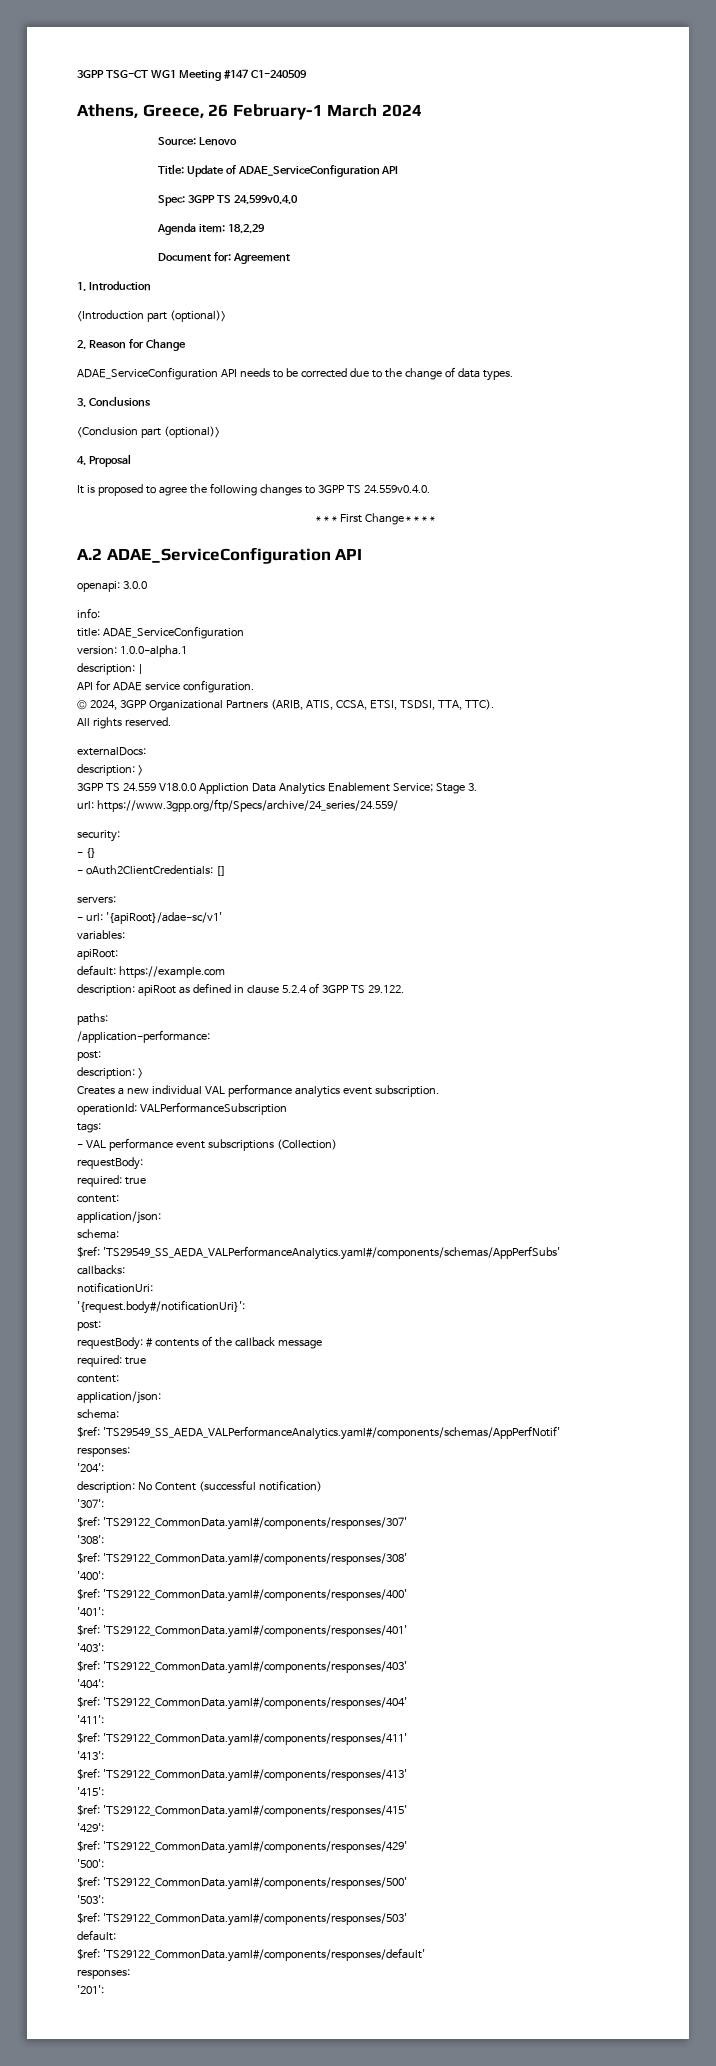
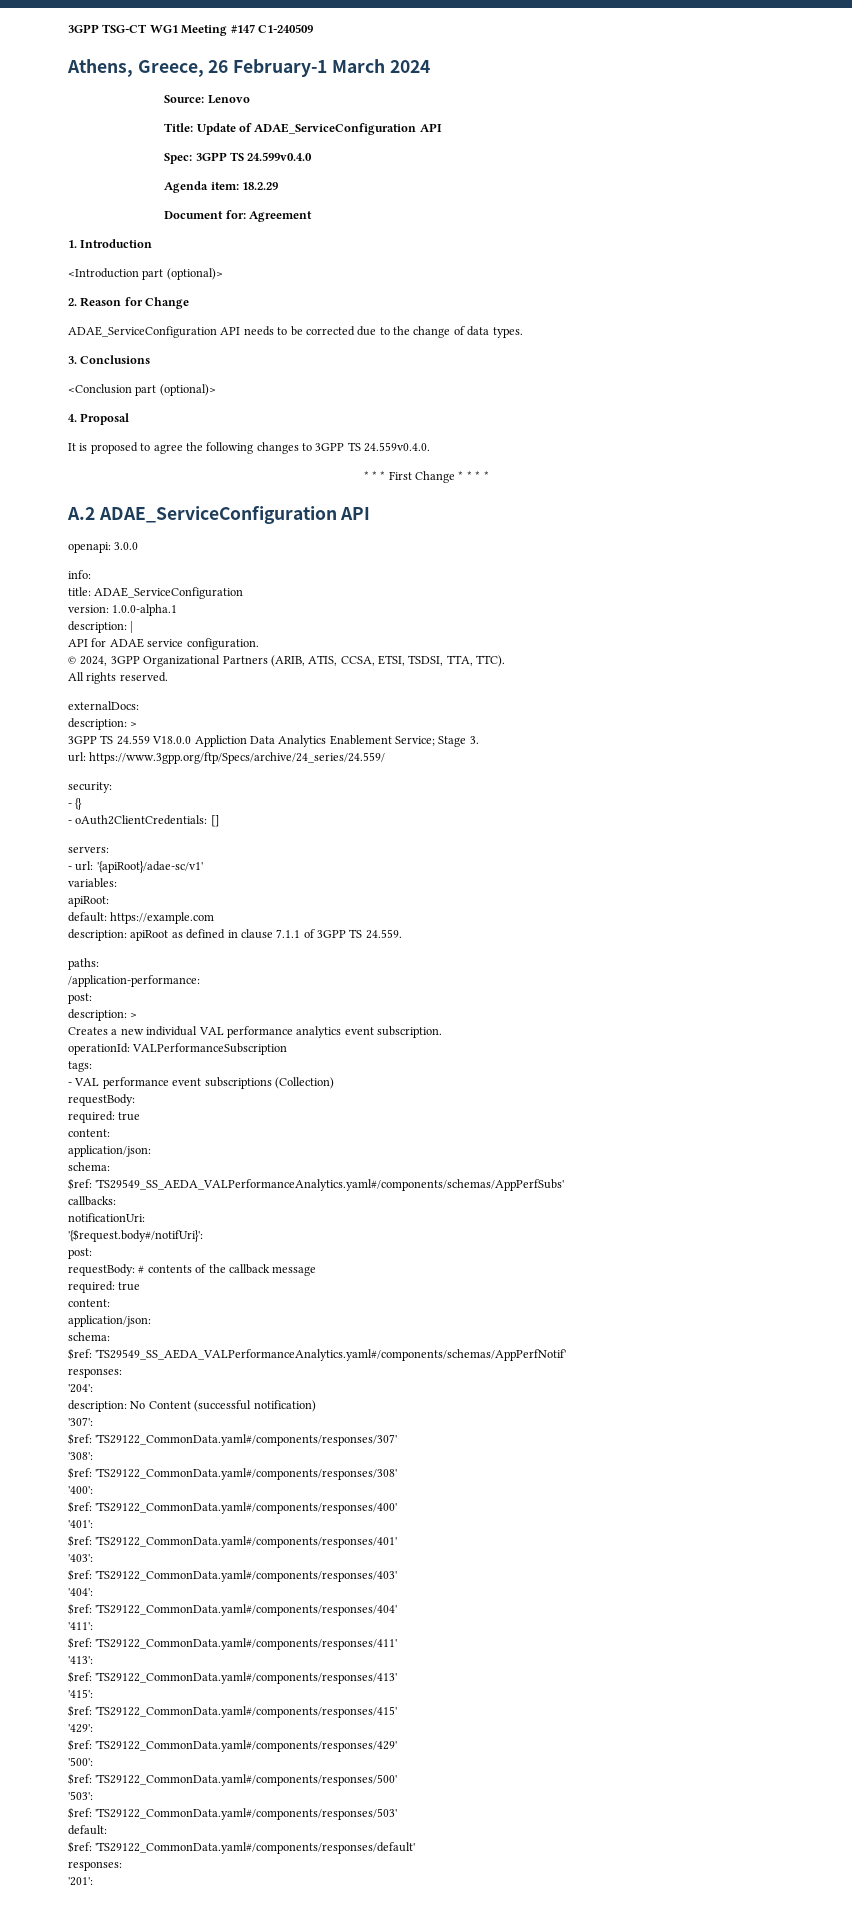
- description: apiRoot as defined in clause 5.2.4 of 3GPP TS 29.122.
+ description: apiRoot as defined in clause 7.1.1 of 3GPP TS 24.559.
- '{request.body#/notificationUri}':
+ '{$request.body#/notifUri}':

